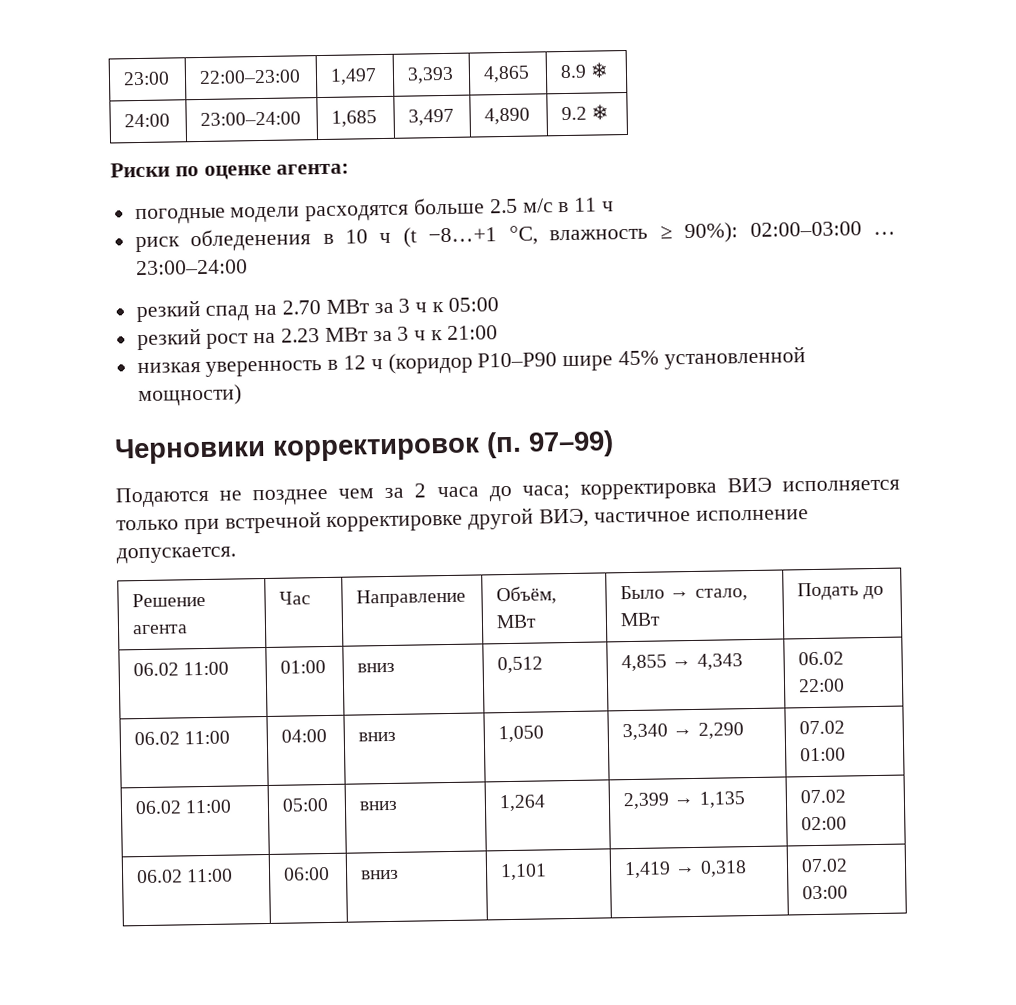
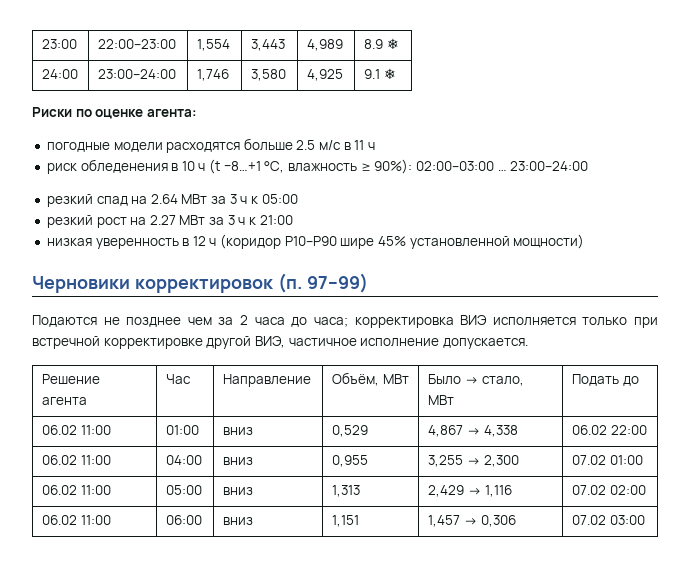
- 23:00 | 22:00–23:00 | 1,497 | 3,393 | 4,865 | 8.9 ❄
+ 23:00 | 22:00–23:00 | 1,554 | 3,443 | 4,989 | 8.9 ❄
- 24:00 | 23:00–24:00 | 1,685 | 3,497 | 4,890 | 9.2 ❄
+ 24:00 | 23:00–24:00 | 1,746 | 3,580 | 4,925 | 9.1 ❄
- резкий спад на 2.70 МВт за 3 ч к 05:00
+ резкий спад на 2.64 МВт за 3 ч к 05:00
- резкий рост на 2.23 МВт за 3 ч к 21:00
+ резкий рост на 2.27 МВт за 3 ч к 21:00
- 06.02 11:00 | 01:00 | вниз | 0,512 | 4,855 → 4,343 | 06.02 22:00
+ 06.02 11:00 | 01:00 | вниз | 0,529 | 4,867 → 4,338 | 06.02 22:00
- 06.02 11:00 | 04:00 | вниз | 1,050 | 3,340 → 2,290 | 07.02 01:00
+ 06.02 11:00 | 04:00 | вниз | 0,955 | 3,255 → 2,300 | 07.02 01:00
- 06.02 11:00 | 05:00 | вниз | 1,264 | 2,399 → 1,135 | 07.02 02:00
+ 06.02 11:00 | 05:00 | вниз | 1,313 | 2,429 → 1,116 | 07.02 02:00
- 06.02 11:00 | 06:00 | вниз | 1,101 | 1,419 → 0,318 | 07.02 03:00
+ 06.02 11:00 | 06:00 | вниз | 1,151 | 1,457 → 0,306 | 07.02 03:00

